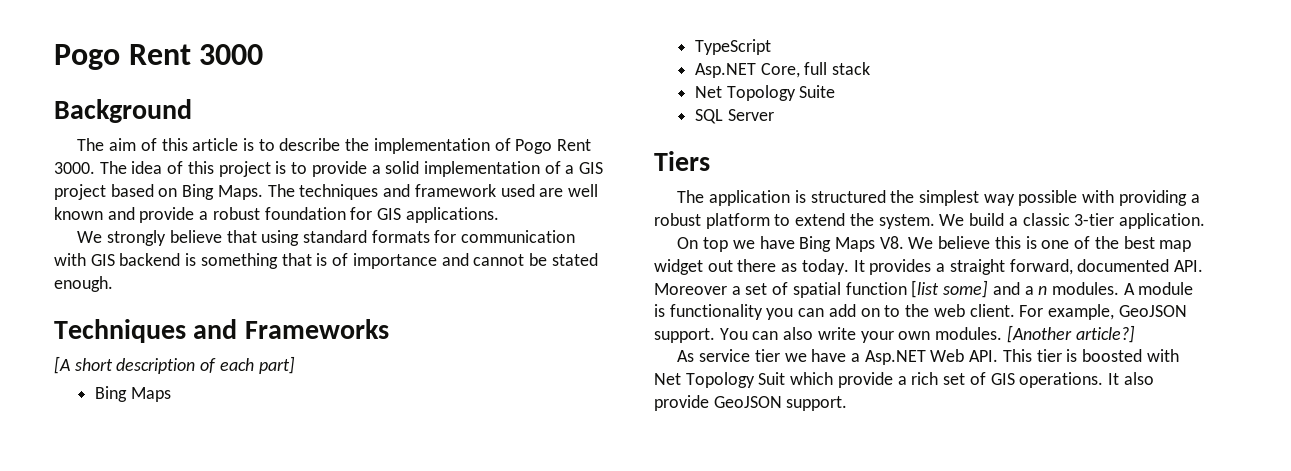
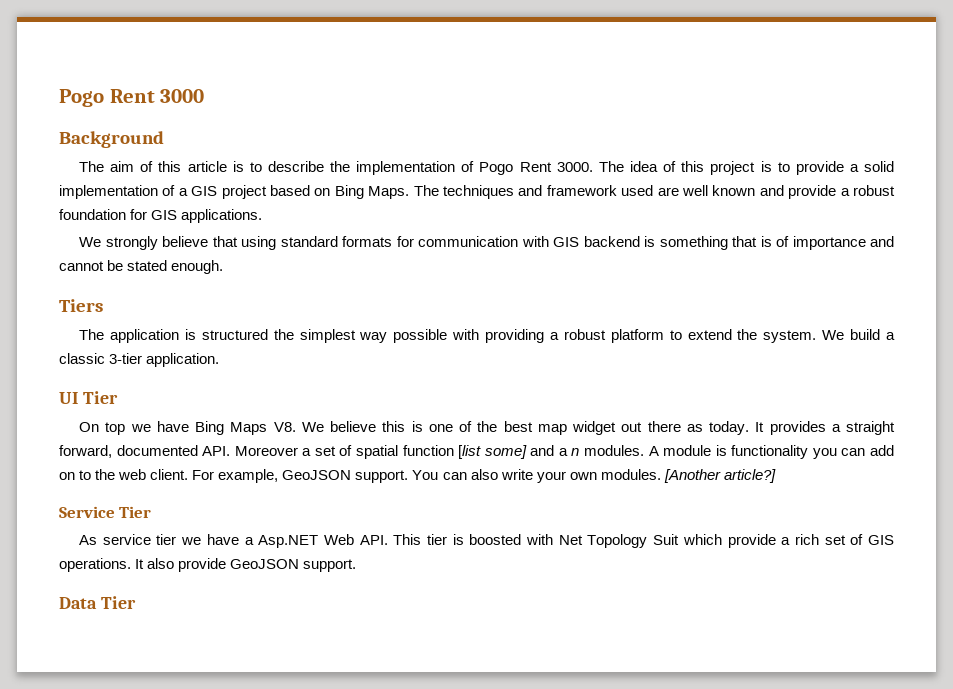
- Techniques and Frameworks
- [A short description of each part]
- Bing Maps
- TypeScript
- Asp.NET Core, full stack
- Net Topology Suite
- SQL Server
+ UI Tier
+ Service Tier
+ Data Tier

